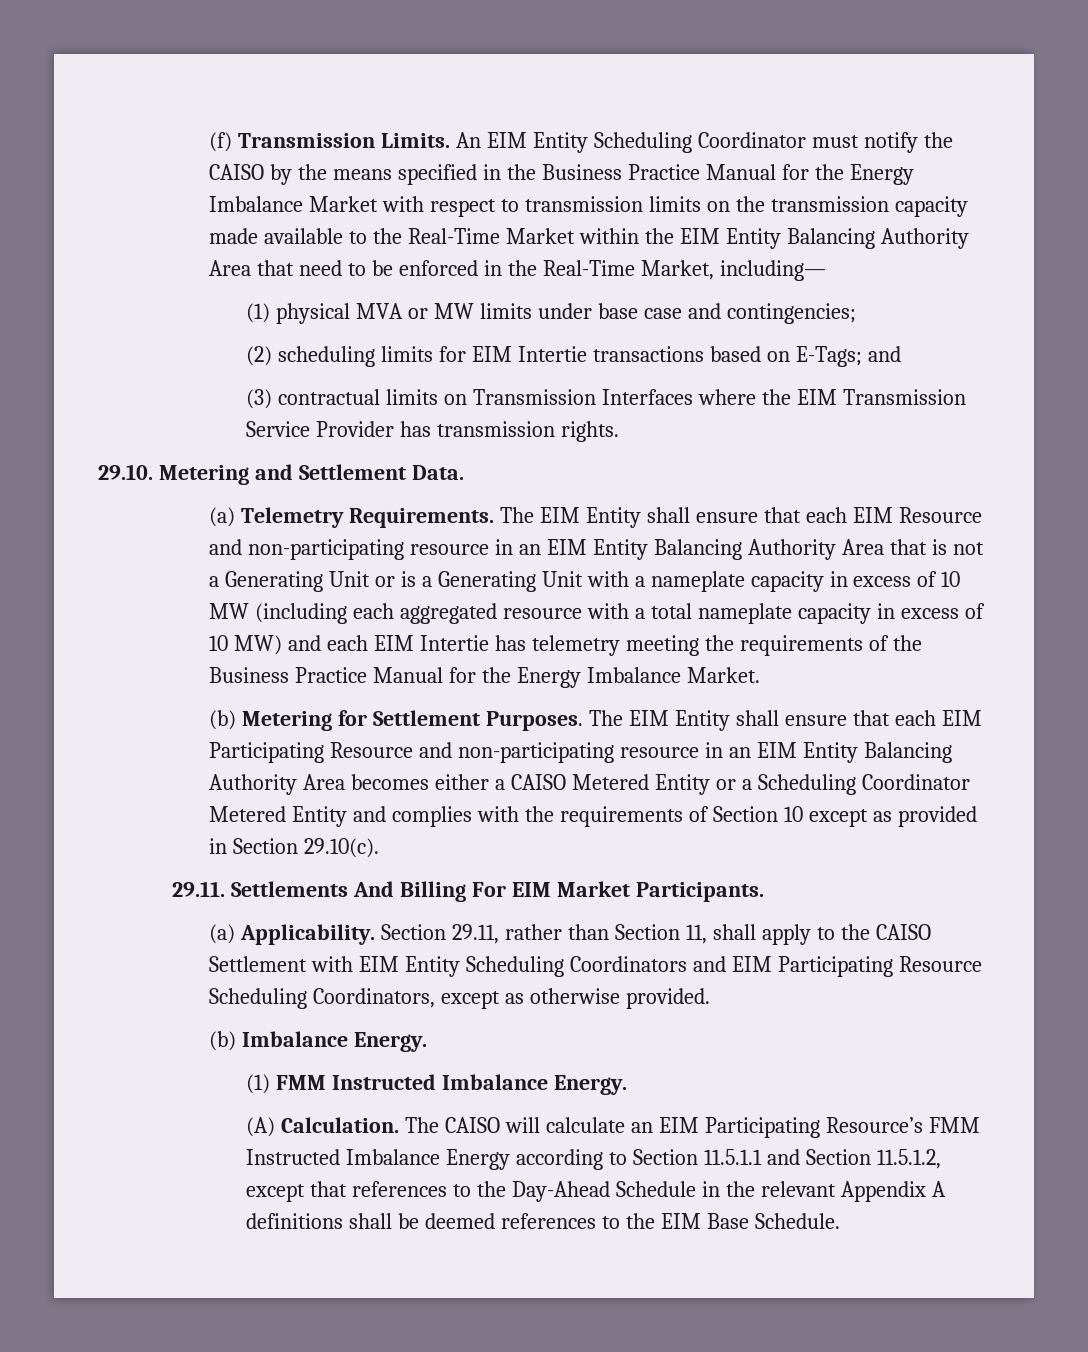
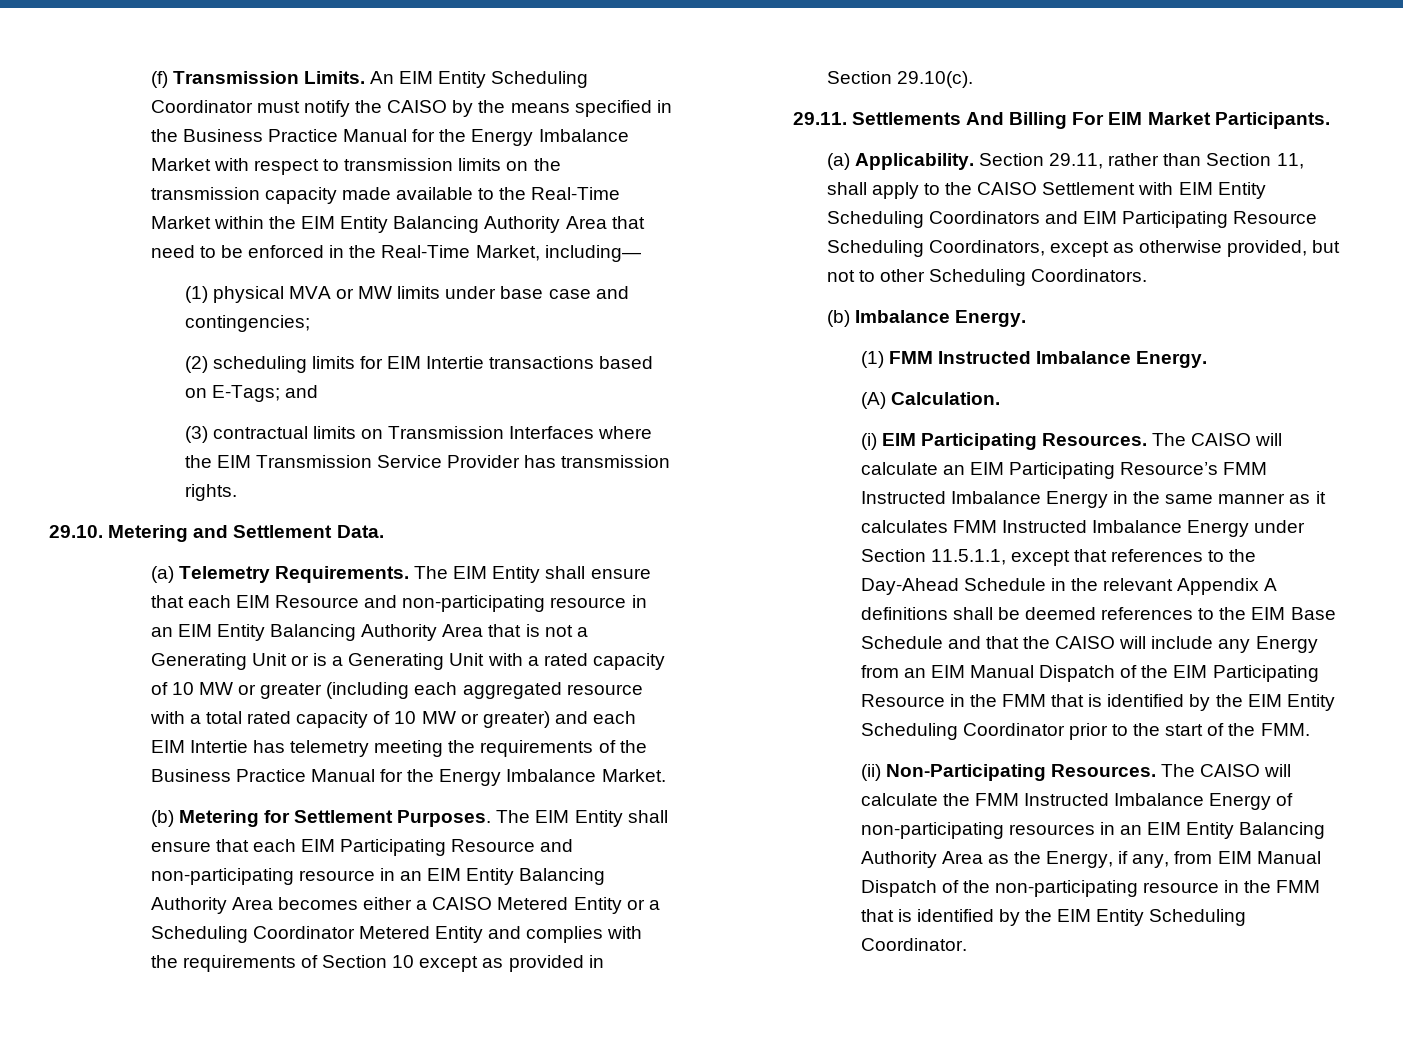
- The EIM Entity shall ensure that each EIM Resource and non-participating resource in an EIM Entity Balancing Authority Area that is not a Generating Unit or is a Generating Unit with a nameplate capacity in excess of 10 MW (including each aggregated resource with a total nameplate capacity in excess of 10 MW) and each EIM Intertie has telemetry meeting the requirements of the Business Practice Manual for the Energy Imbalance Market.
+ The EIM Entity shall ensure that each EIM Resource and non-participating resource in an EIM Entity Balancing Authority Area that is not a Generating Unit or is a Generating Unit with a rated capacity of 10 MW or greater (including each aggregated resource with a total rated capacity of 10 MW or greater) and each EIM Intertie has telemetry meeting the requirements of the Business Practice Manual for the Energy Imbalance Market.
- Section 29.11, rather than Section 11, shall apply to the CAISO Settlement with EIM Entity Scheduling Coordinators and EIM Participating Resource Scheduling Coordinators, except as otherwise provided.
+ Section 29.11, rather than Section 11, shall apply to the CAISO Settlement with EIM Entity Scheduling Coordinators and EIM Participating Resource Scheduling Coordinators, except as otherwise provided, but not to other Scheduling Coordinators.
- (A) Calculation. The CAISO will calculate an EIM Participating Resource’s FMM Instructed Imbalance Energy according to Section 11.5.1.1 and Section 11.5.1.2, except that references to the Day-Ahead Schedule in the relevant Appendix A definitions shall be deemed references to the EIM Base Schedule.
+ (A) Calculation.
+ (i) EIM Participating Resources. The CAISO will calculate an EIM Participating Resource’s FMM Instructed Imbalance Energy in the same manner as it calculates FMM Instructed Imbalance Energy under Section 11.5.1.1, except that references to the Day-Ahead Schedule in the relevant Appendix A definitions shall be deemed references to the EIM Base Schedule and that the CAISO will include any Energy from an EIM Manual Dispatch of the EIM Participating Resource in the FMM that is identified by the EIM Entity Scheduling Coordinator prior to the start of the FMM.
+ (ii) Non-Participating Resources. The CAISO will calculate the FMM Instructed Imbalance Energy of non-participating resources in an EIM Entity Balancing Authority Area as the Energy, if any, from EIM Manual Dispatch of the non-participating resource in the FMM that is identified by the EIM Entity Scheduling Coordinator.

